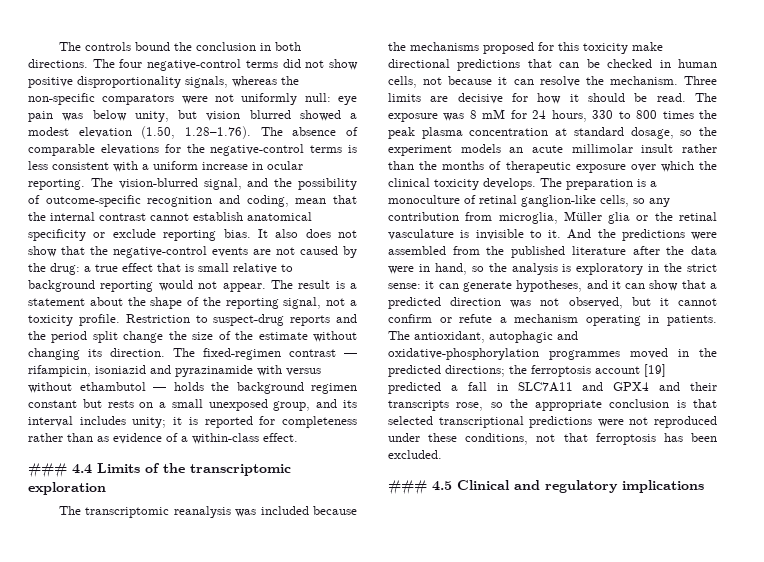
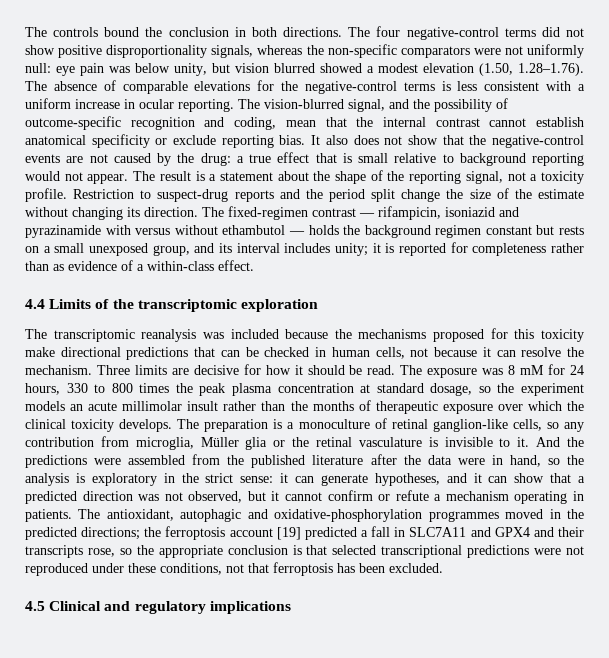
- ### 4.4 Limits of the transcriptomic exploration
+ 4.4 Limits of the transcriptomic exploration
- ### 4.5 Clinical and regulatory implications
+ 4.5 Clinical and regulatory implications

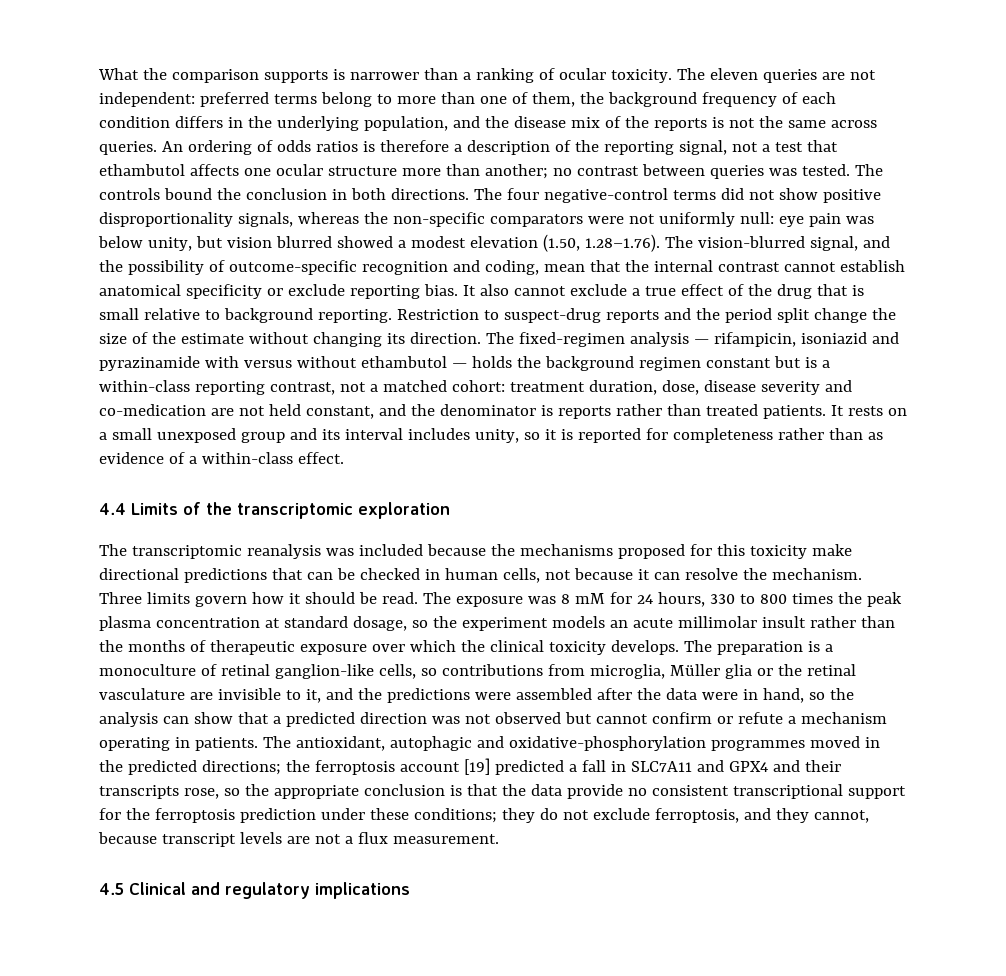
+ What the comparison supports is narrower than a ranking of ocular toxicity. The eleven queries are not independent: preferred terms belong to more than one of them, the background frequency of each condition differs in the underlying population, and the disease mix of the reports is not the same across queries. An ordering of odds ratios is therefore a description of the reporting signal, not a test that ethambutol affects one ocular structure more than another; no contrast between queries was tested.
- The four negative-control terms did not show positive disproportionality signals, whereas the non-specific comparators were not uniformly null: eye pain was below unity, but vision blurred showed a modest elevation (1.50, 1.28–1.76). The absence of comparable elevations for the negative-control terms is less consistent with a uniform increase in ocular reporting. The vision-blurred signal, and the possibility of outcome-specific recognition and coding, mean that the internal contrast cannot establish anatomical specificity or exclude reporting bias.
+ The four negative-control terms did not show positive disproportionality signals, whereas the non-specific comparators were not uniformly null: eye pain was below unity, but vision blurred showed a modest elevation (1.50, 1.28–1.76). The vision-blurred signal, and the possibility of outcome-specific recognition and coding, mean that the internal contrast cannot establish anatomical specificity or exclude reporting bias.
- It also does not show that the negative-control events are not caused by the drug: a true effect that is small relative to background reporting would not appear. The result is a statement about the shape of the reporting signal, not a toxicity profile.
+ It also cannot exclude a true effect of the drug that is small relative to background reporting.
- The fixed-regimen contrast — rifampicin, isoniazid and pyrazinamide with versus without ethambutol — holds the background regimen constant but rests on a small unexposed group, and its interval includes unity; it is reported for completeness rather than as evidence of a within-class effect.
+ The fixed-regimen analysis — rifampicin, isoniazid and pyrazinamide with versus without ethambutol — holds the background regimen constant but is a within-class reporting contrast, not a matched cohort: treatment duration, dose, disease severity and co-medication are not held constant, and the denominator is reports rather than treated patients. It rests on a small unexposed group and its interval includes unity, so it is reported for completeness rather than as evidence of a within-class effect.
- Three limits are decisive for how it should be read.
+ Three limits govern how it should be read.
- The preparation is a monoculture of retinal ganglion-like cells, so any contribution from microglia, Müller glia or the retinal vasculature is invisible to it. And the predictions were assembled from the published literature after the data were in hand, so the analysis is exploratory in the strict sense: it can generate hypotheses, and it can show that a predicted direction was not observed, but it cannot confirm or refute a mechanism operating in patients.
+ The preparation is a monoculture of retinal ganglion-like cells, so contributions from microglia, Müller glia or the retinal vasculature are invisible to it, and the predictions were assembled after the data were in hand, so the analysis can show that a predicted direction was not observed but cannot confirm or refute a mechanism operating in patients.
- The antioxidant, autophagic and oxidative-phosphorylation programmes moved in the predicted directions; the ferroptosis account [19] predicted a fall in SLC7A11 and GPX4 and their transcripts rose, so the appropriate conclusion is that selected transcriptional predictions were not reproduced under these conditions, not that ferroptosis has been excluded.
+ The antioxidant, autophagic and oxidative-phosphorylation programmes moved in the predicted directions; the ferroptosis account [19] predicted a fall in SLC7A11 and GPX4 and their transcripts rose, so the appropriate conclusion is that the data provide no consistent transcriptional support for the ferroptosis prediction under these conditions; they do not exclude ferroptosis, and they cannot, because transcript levels are not a flux measurement.

